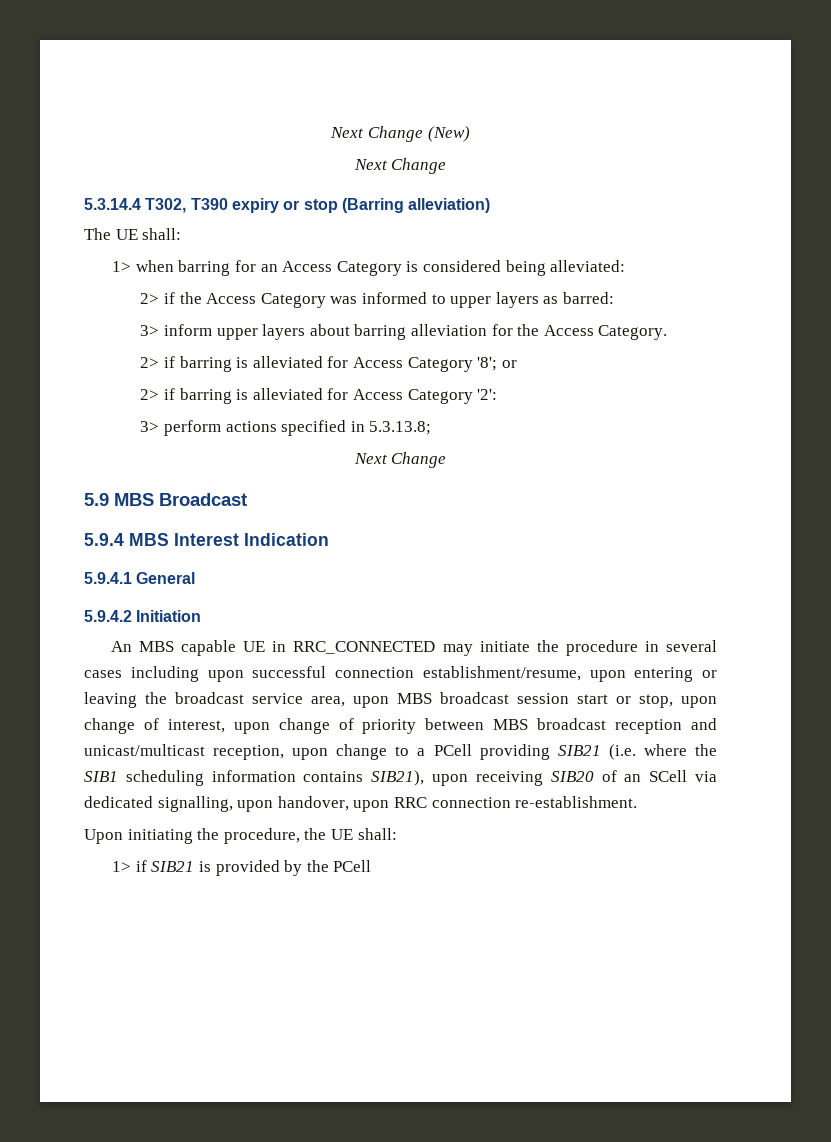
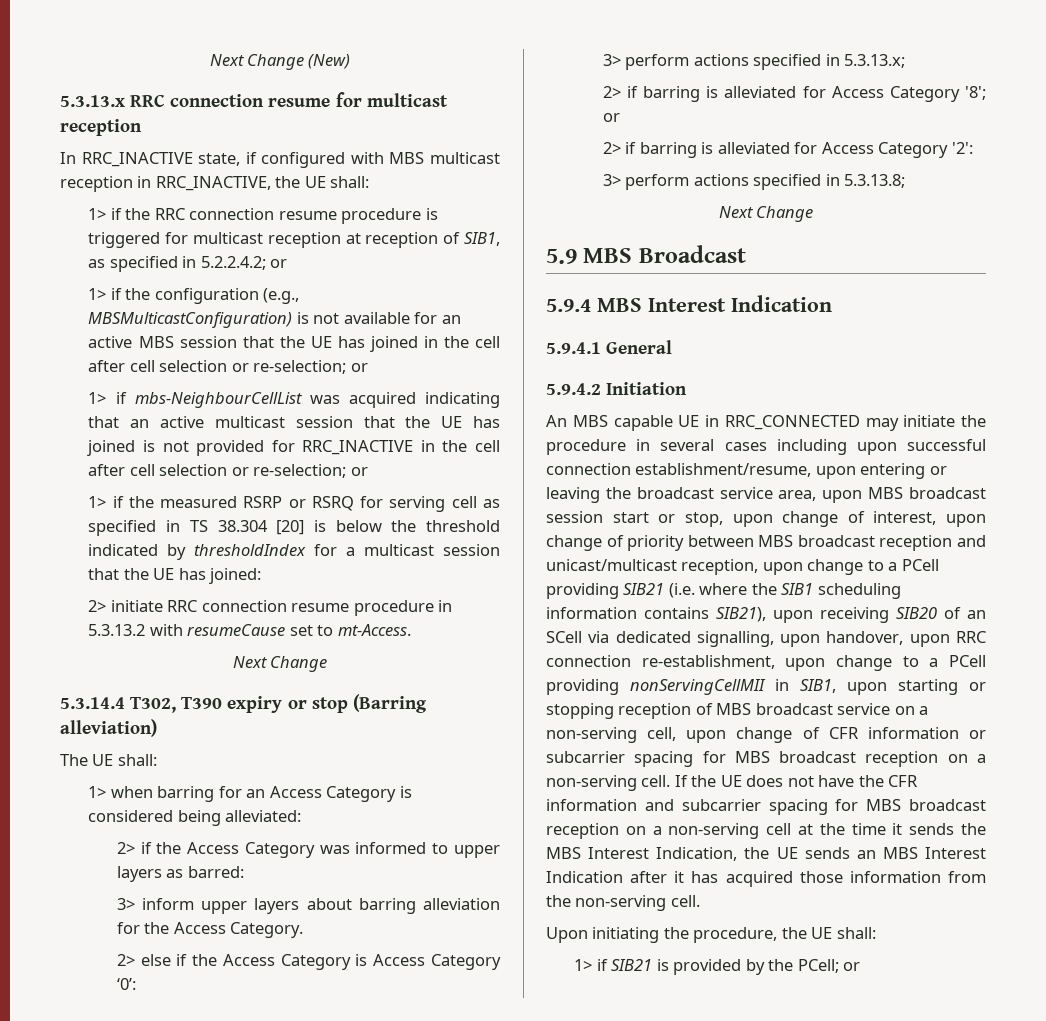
+ 5.3.13.x RRC connection resume for multicast reception
+ In RRC_INACTIVE state, if configured with MBS multicast reception in RRC_INACTIVE, the UE shall:
+ 1> if the RRC connection resume procedure is triggered for multicast reception at reception of SIB1, as specified in 5.2.2.4.2; or
+ 1> if the configuration (e.g., MBSMulticastConfiguration) is not available for an active MBS session that the UE has joined in the cell after cell selection or re-selection; or
+ 1> if mbs-NeighbourCellList was acquired indicating that an active multicast session that the UE has joined is not provided for RRC_INACTIVE in the cell after cell selection or re-selection; or
+ 1> if the measured RSRP or RSRQ for serving cell as specified in TS 38.304 [20] is below the threshold indicated by thresholdIndex for a multicast session that the UE has joined:
+ 2> initiate RRC connection resume procedure in 5.3.13.2 with resumeCause set to mt-Access.
+ 2> else if the Access Category is Access Category ‘0’:
+ 3> perform actions specified in 5.3.13.x;
- An MBS capable UE in RRC_CONNECTED may initiate the procedure in several cases including upon successful connection establishment/resume, upon entering or leaving the broadcast service area, upon MBS broadcast session start or stop, upon change of interest, upon change of priority between MBS broadcast reception and unicast/multicast reception, upon change to a PCell providing SIB21 (i.e. where the SIB1 scheduling information contains SIB21), upon receiving SIB20 of an SCell via dedicated signalling, upon handover, upon RRC connection re-establishment.
+ An MBS capable UE in RRC_CONNECTED may initiate the procedure in several cases including upon successful connection establishment/resume, upon entering or leaving the broadcast service area, upon MBS broadcast session start or stop, upon change of interest, upon change of priority between MBS broadcast reception and unicast/multicast reception, upon change to a PCell providing SIB21 (i.e. where the SIB1 scheduling information contains SIB21), upon receiving SIB20 of an SCell via dedicated signalling, upon handover, upon RRC connection re-establishment, upon change to a PCell providing nonServingCellMII in SIB1, upon starting or stopping reception of MBS broadcast service on a non-serving cell, upon change of CFR information or subcarrier spacing for MBS broadcast reception on a non-serving cell. If the UE does not have the CFR information and subcarrier spacing for MBS broadcast reception on a non-serving cell at the time it sends the MBS Interest Indication, the UE sends an MBS Interest Indication after it has acquired those information from the non-serving cell.
- 1> if SIB21 is provided by the PCell
+ 1> if SIB21 is provided by the PCell; or

